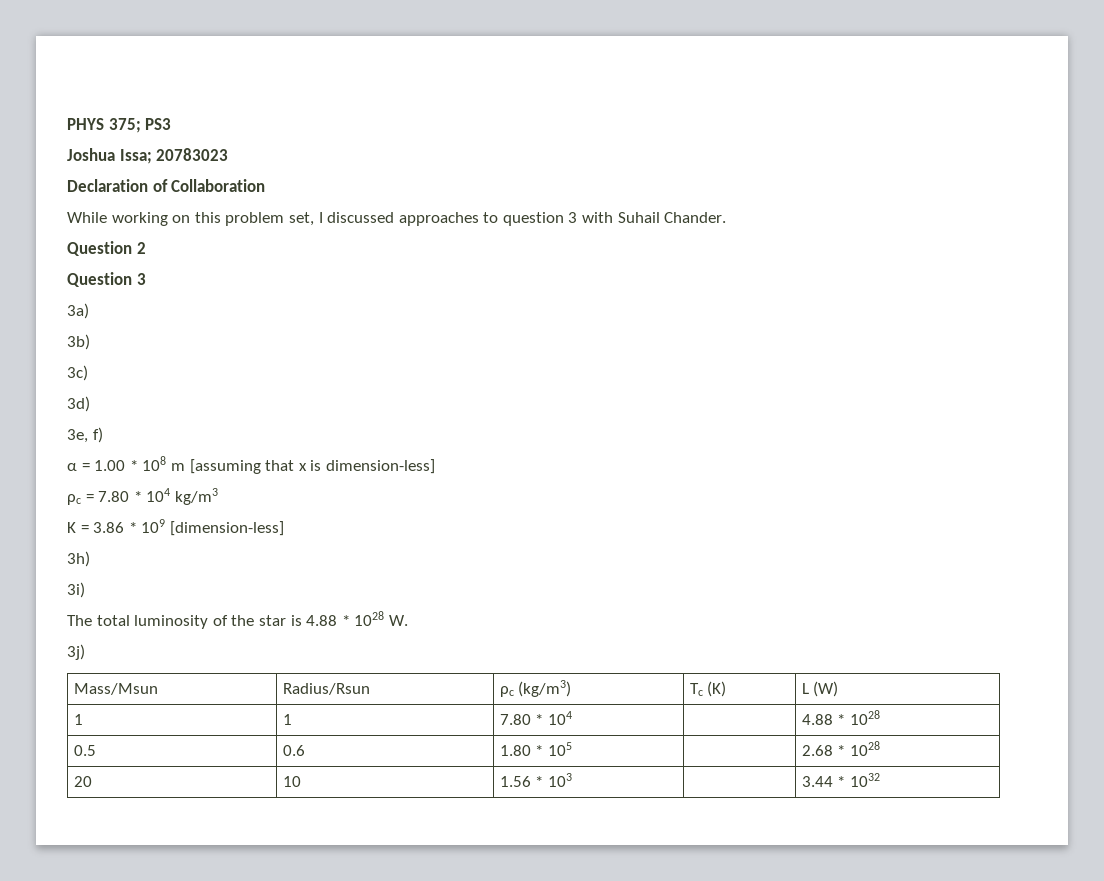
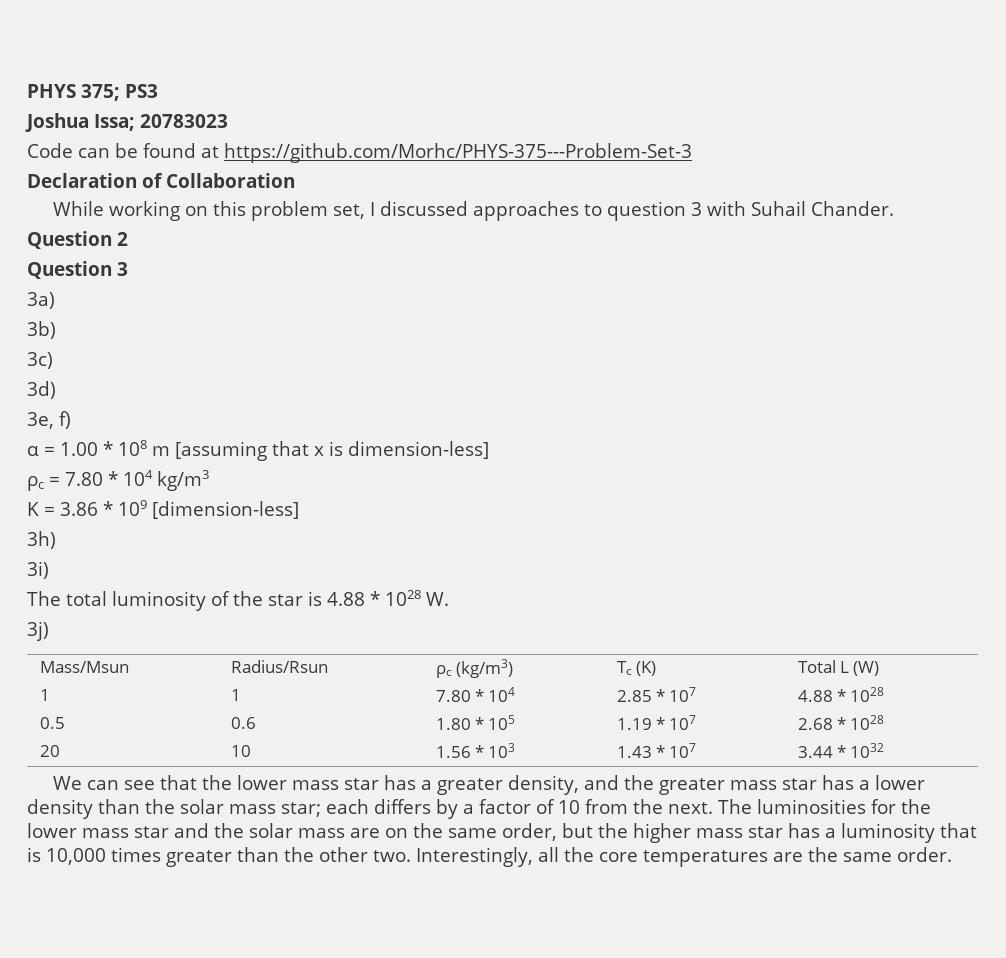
+ Code can be found at https://github.com/Morhc/PHYS-375---Problem-Set-3
- Mass/Msun | Radius/Rsun | ρc (kg/m3) | Tc (K) | L (W)
+ Mass/Msun | Radius/Rsun | ρc (kg/m3) | Tc (K) | Total L (W)
- 1 | 1 | 7.80 * 104 | | 4.88 * 1028
+ 1 | 1 | 7.80 * 104 | 2.85 * 107 | 4.88 * 1028
- 0.5 | 0.6 | 1.80 * 105 | | 2.68 * 1028
+ 0.5 | 0.6 | 1.80 * 105 | 1.19 * 107 | 2.68 * 1028
- 20 | 10 | 1.56 * 103 | | 3.44 * 1032
+ 20 | 10 | 1.56 * 103 | 1.43 * 107 | 3.44 * 1032
+ We can see that the lower mass star has a greater density, and the greater mass star has a lower density than the solar mass star; each differs by a factor of 10 from the next. The luminosities for the lower mass star and the solar mass are on the same order, but the higher mass star has a luminosity that is 10,000 times greater than the other two. Interestingly, all the core temperatures are the same order.

